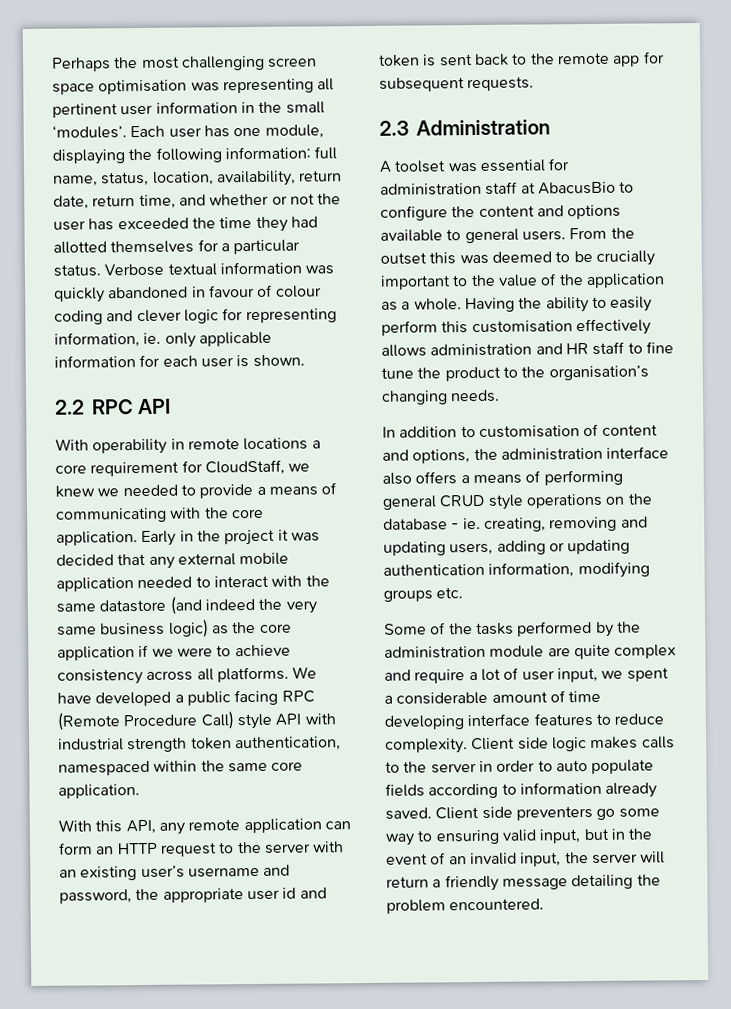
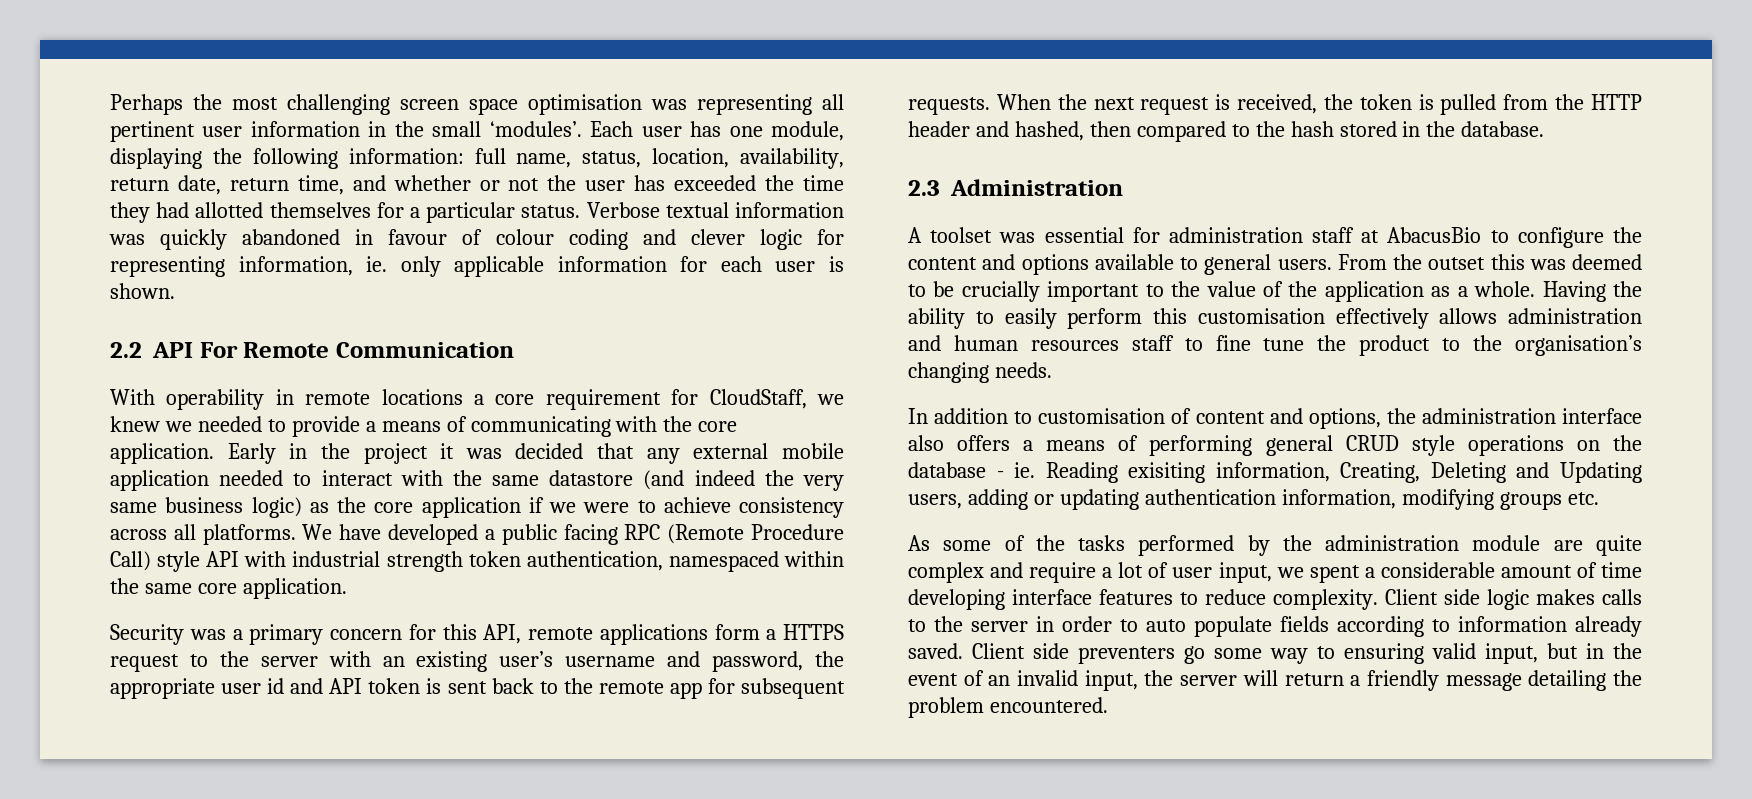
- 2.2 RPC API
+ 2.2 API For Remote Communication
- With this API, any remote application can form an HTTP request to the server with an existing user’s username and password, the appropriate user id and token is sent back to the remote app for subsequent requests.
+ Security was a primary concern for this API, remote applications form a HTTPS request to the server with an existing user’s username and password, the appropriate user id and API token is sent back to the remote app for subsequent requests. When the next request is received, the token is pulled from the HTTP header and hashed, then compared to the hash stored in the database.
- Having the ability to easily perform this customisation effectively allows administration and HR staff to fine tune the product to the organisation’s changing needs.
+ Having the ability to easily perform this customisation effectively allows administration and human resources staff to fine tune the product to the organisation’s changing needs.
- In addition to customisation of content and options, the administration interface also offers a means of performing general CRUD style operations on the database - ie. creating, removing and updating users, adding or updating authentication information, modifying groups etc.
+ In addition to customisation of content and options, the administration interface also offers a means of performing general CRUD style operations on the database - ie. Reading exisiting information, Creating, Deleting and Updating users, adding or updating authentication information, modifying groups etc.
- Some of the tasks performed by the administration module are quite complex and require a lot of user input, we spent a considerable amount of time developing interface features to reduce complexity.
+ As some of the tasks performed by the administration module are quite complex and require a lot of user input, we spent a considerable amount of time developing interface features to reduce complexity.

